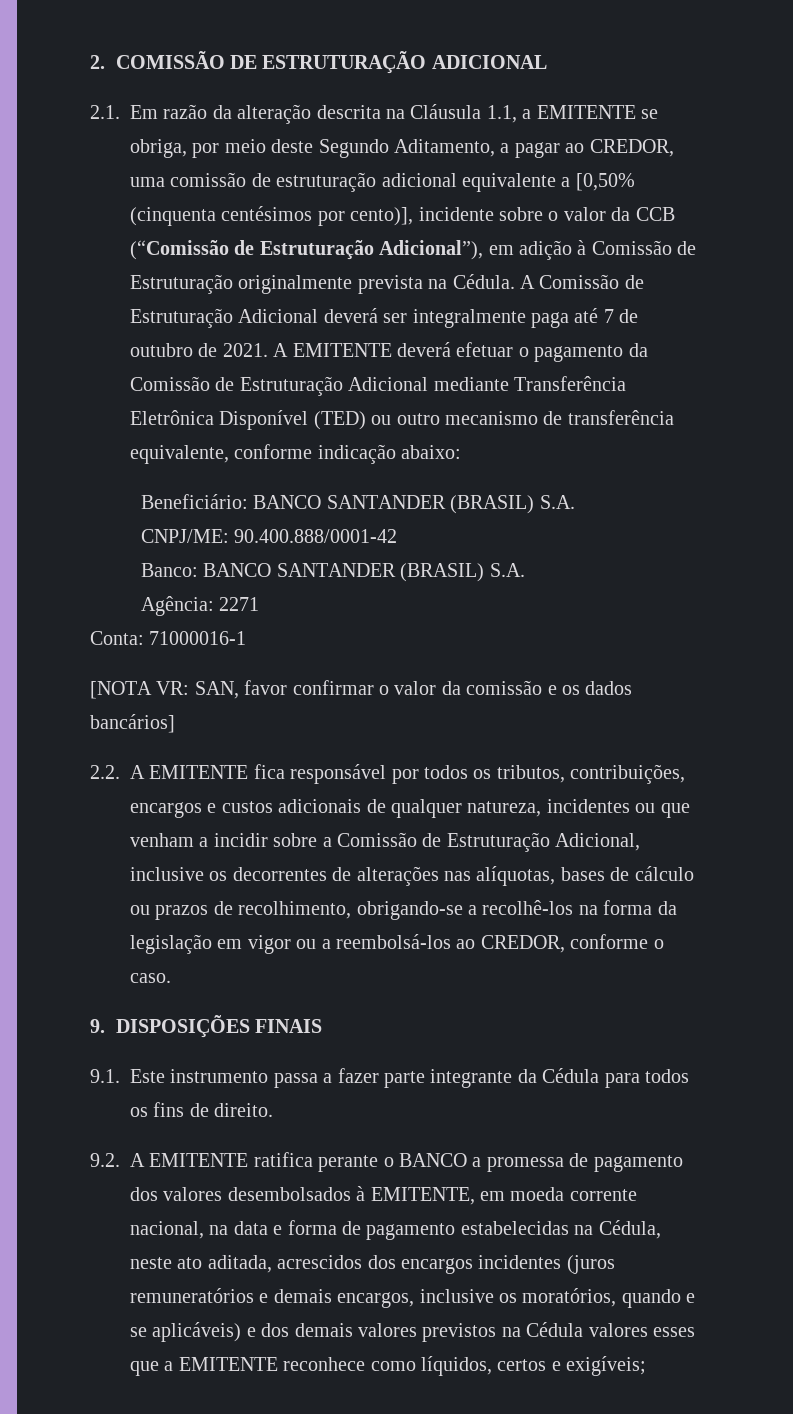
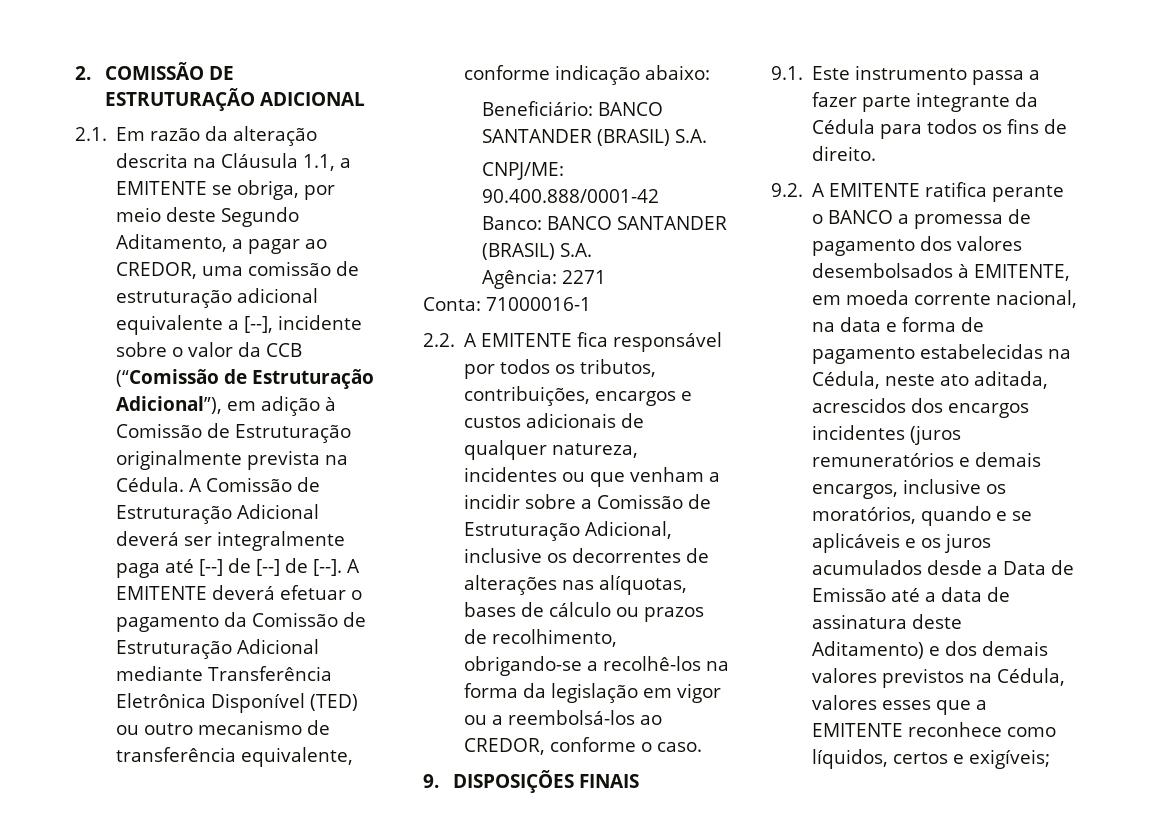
- 2.1. Em razão da alteração descrita na Cláusula 1.1, a EMITENTE se obriga, por meio deste Segundo Aditamento, a pagar ao CREDOR, uma comissão de estruturação adicional equivalente a [0,50% (cinquenta centésimos por cento)], incidente sobre o valor da CCB (“Comissão de Estruturação Adicional”), em adição à Comissão de Estruturação originalmente prevista na Cédula.
+ 2.1. Em razão da alteração descrita na Cláusula 1.1, a EMITENTE se obriga, por meio deste Segundo Aditamento, a pagar ao CREDOR, uma comissão de estruturação adicional equivalente a [--], incidente sobre o valor da CCB (“Comissão de Estruturação Adicional”), em adição à Comissão de Estruturação originalmente prevista na Cédula.
- A Comissão de Estruturação Adicional deverá ser integralmente paga até 7 de outubro de 2021.
+ A Comissão de Estruturação Adicional deverá ser integralmente paga até [--] de [--] de [--].
- [NOTA VR: SAN, favor confirmar o valor da comissão e os dados bancários]
- 9.2. A EMITENTE ratifica perante o BANCO a promessa de pagamento dos valores desembolsados à EMITENTE, em moeda corrente nacional, na data e forma de pagamento estabelecidas na Cédula, neste ato aditada, acrescidos dos encargos incidentes (juros remuneratórios e demais encargos, inclusive os moratórios, quando e se aplicáveis) e dos demais valores previstos na Cédula valores esses que a EMITENTE reconhece como líquidos, certos e exigíveis;
+ 9.2. A EMITENTE ratifica perante o BANCO a promessa de pagamento dos valores desembolsados à EMITENTE, em moeda corrente nacional, na data e forma de pagamento estabelecidas na Cédula, neste ato aditada, acrescidos dos encargos incidentes (juros remuneratórios e demais encargos, inclusive os moratórios, quando e se aplicáveis e os juros acumulados desde a Data de Emissão até a data de assinatura deste Aditamento) e dos demais valores previstos na Cédula, valores esses que a EMITENTE reconhece como líquidos, certos e exigíveis;

